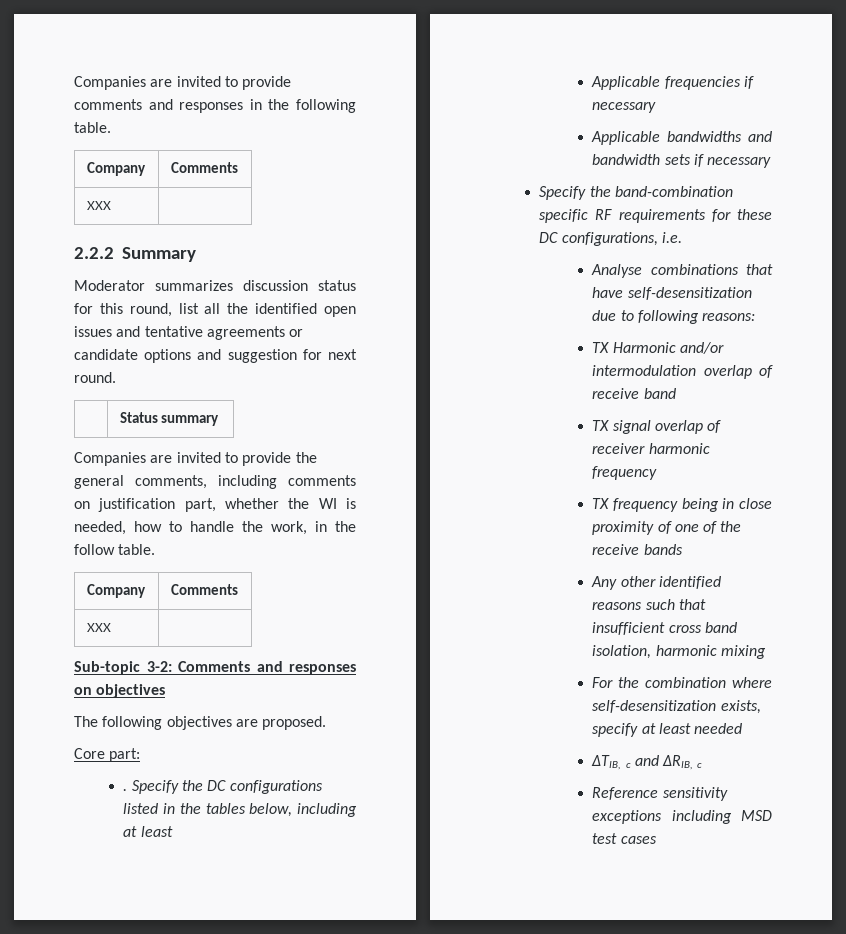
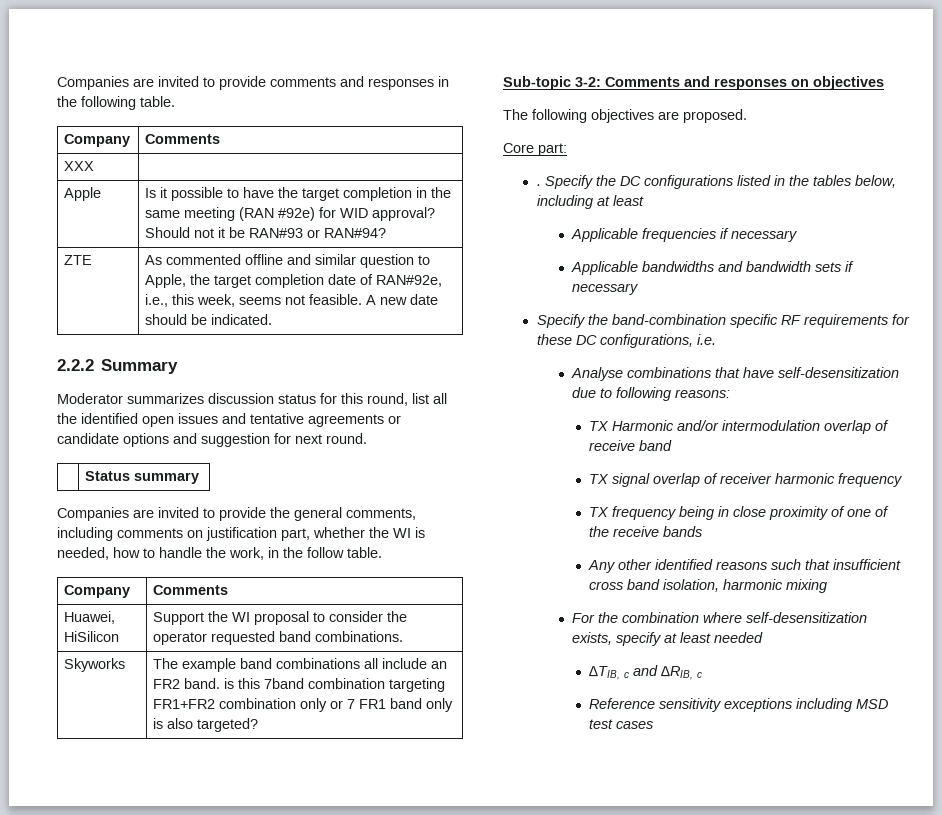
+ Apple | Is it possible to have the target completion in the same meeting (RAN #92e) for WID approval? Should not it be RAN#93 or RAN#94?
+ ZTE | As commented offline and similar question to Apple, the target completion date of RAN#92e, i.e., this week, seems not feasible. A new date should be indicated.
  Companies are invited to provide the general comments, including comments on justification part, whether the WI is needed, how to handle the work, in the follow table.
  Company | Comments
- XXX |
+ Huawei, HiSilicon | Support the WI proposal to consider the operator requested band combinations.
+ Skyworks | The example band combinations all include an FR2 band. is this 7band combination targeting FR1+FR2 combination only or 7 FR1 band only is also targeted?

